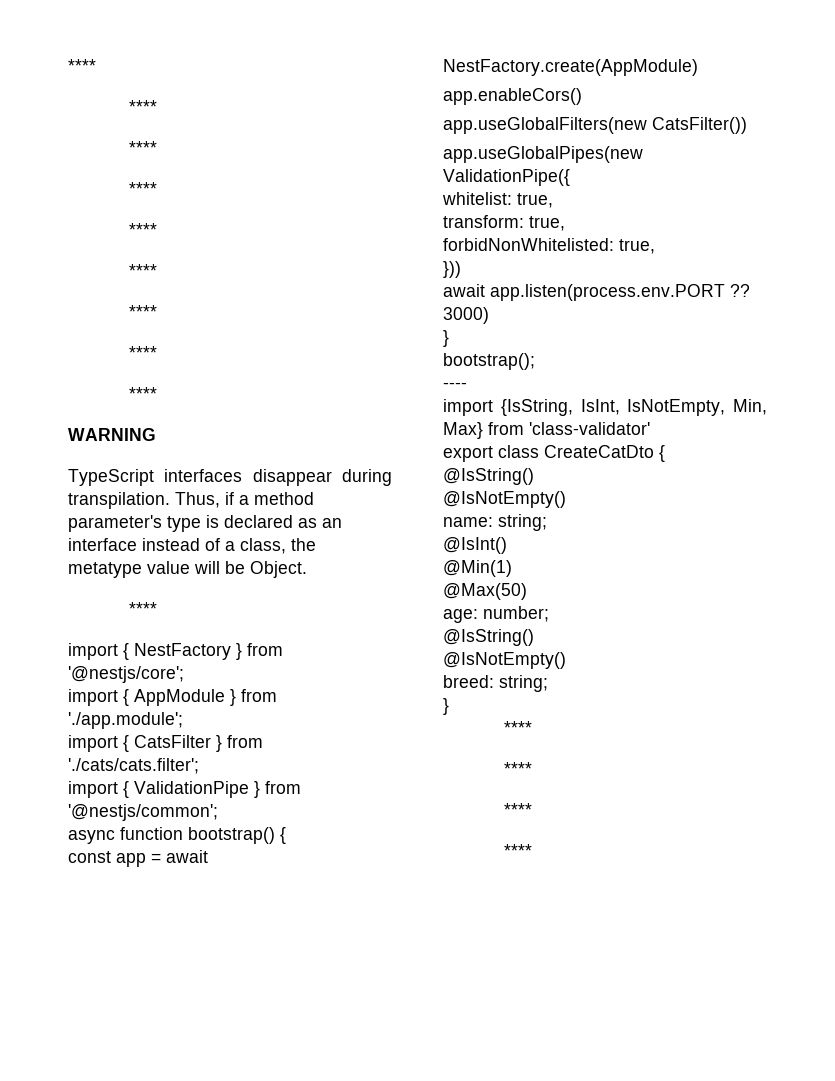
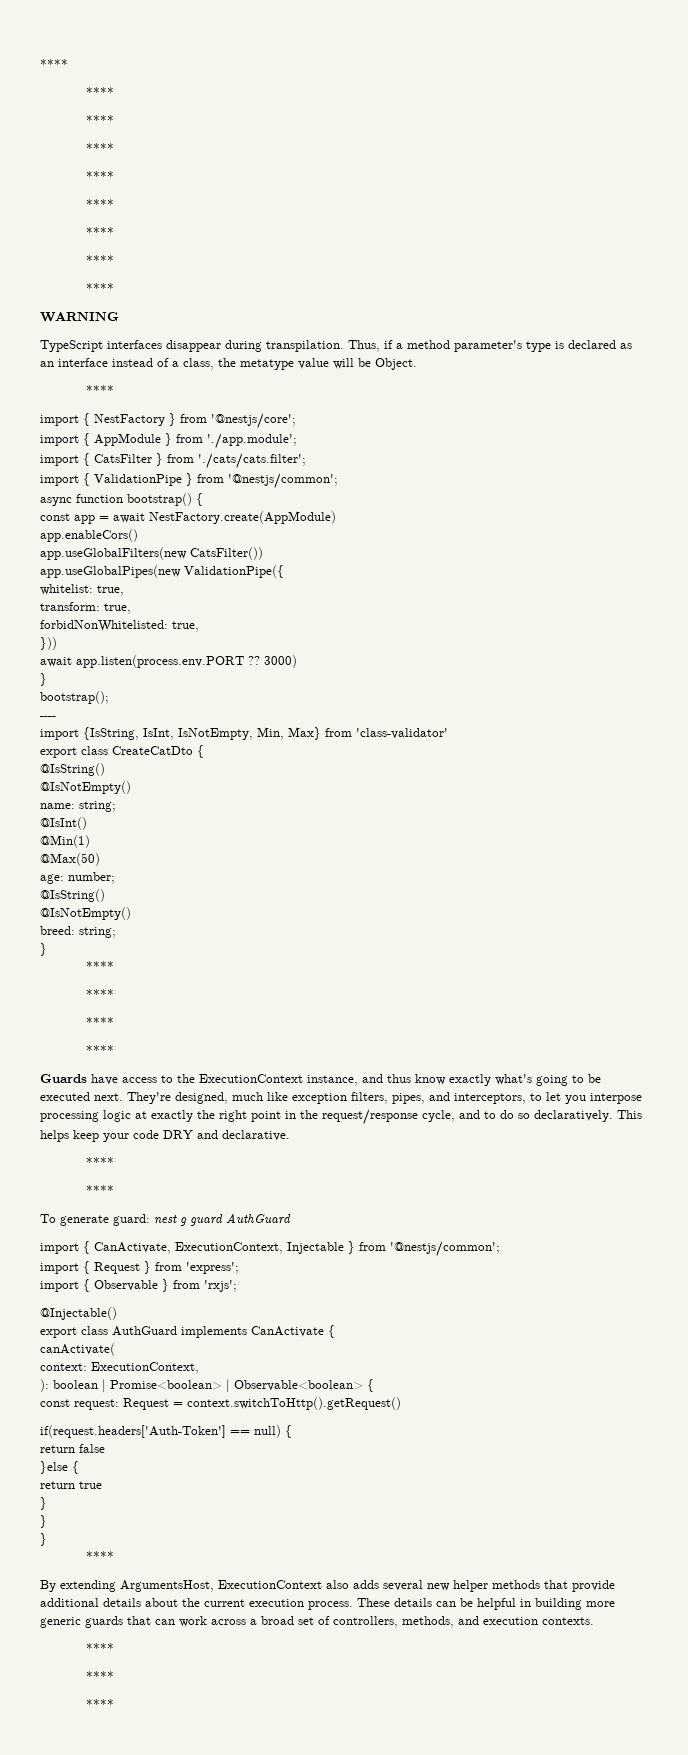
+ Guards have access to the ExecutionContext instance, and thus know exactly what's going to be executed next. They're designed, much like exception filters, pipes, and interceptors, to let you interpose processing logic at exactly the right point in the request/response cycle, and to do so declaratively. This helps keep your code DRY and declarative.
+ ****
+ ****
+ To generate guard: nest g guard AuthGuard
+ import { CanActivate, ExecutionContext, Injectable } from '@nestjs/common';
+ import { Request } from 'express';
+ import { Observable } from 'rxjs';
+ @Injectable()
+ export class AuthGuard implements CanActivate {
+ canActivate(
+ context: ExecutionContext,
+ ): boolean | Promise<boolean> | Observable<boolean> {
+ const request: Request = context.switchToHttp().getRequest()
+ if(request.headers['Auth-Token'] == null) {
+ return false
+ }else {
+ return true
+ }
+ }
+ }
+ ****
+ By extending ArgumentsHost, ExecutionContext also adds several new helper methods that provide additional details about the current execution process. These details can be helpful in building more generic guards that can work across a broad set of controllers, methods, and execution contexts.
+ ****
+ ****
+ ****

